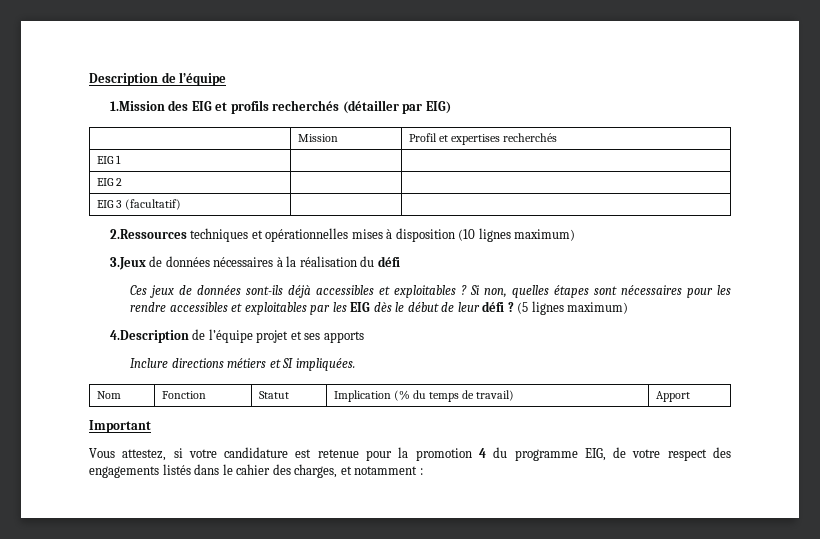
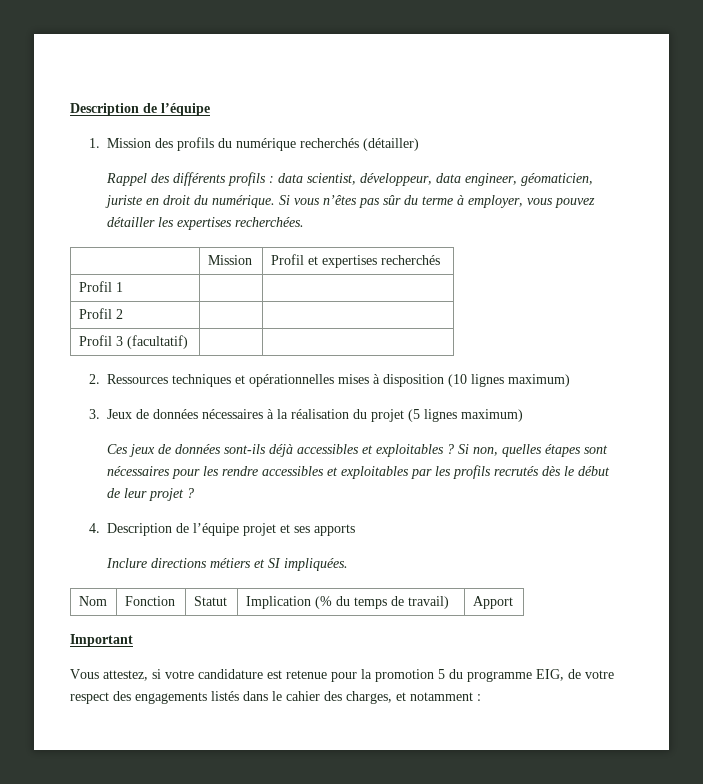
- 1.Mission des EIG et profils recherchés (détailler par EIG)
+ 1. Mission des profils du numérique recherchés (détailler)
+ Rappel des différents profils : data scientist, développeur, data engineer, géomaticien, juriste en droit du numérique. Si vous n’êtes pas sûr du terme à employer, vous pouvez détailler les expertises recherchées.
- EIG 1 | |
+ Profil 1 | |
- EIG 2 | |
+ Profil 2 | |
- EIG 3 (facultatif) | |
+ Profil 3 (facultatif) | |
- 2.Ressources techniques et opérationnelles mises à disposition (10 lignes maximum)
+ 2. Ressources techniques et opérationnelles mises à disposition (10 lignes maximum)
- 3.Jeux de données nécessaires à la réalisation du défi
+ 3. Jeux de données nécessaires à la réalisation du projet (5 lignes maximum)
- Si non, quelles étapes sont nécessaires pour les rendre accessibles et exploitables par les EIG dès le début de leur défi ? (5 lignes maximum)
- 4.Description de l’équipe projet et ses apports
+ Si non, quelles étapes sont nécessaires pour les rendre accessibles et exploitables par les profils recrutés dès le début de leur projet ?
+ 4. Description de l’équipe projet et ses apports
- Vous attestez, si votre candidature est retenue pour la promotion 4 du programme EIG, de votre respect des engagements listés dans le cahier des charges, et notamment :
+ Vous attestez, si votre candidature est retenue pour la promotion 5 du programme EIG, de votre respect des engagements listés dans le cahier des charges, et notamment :

